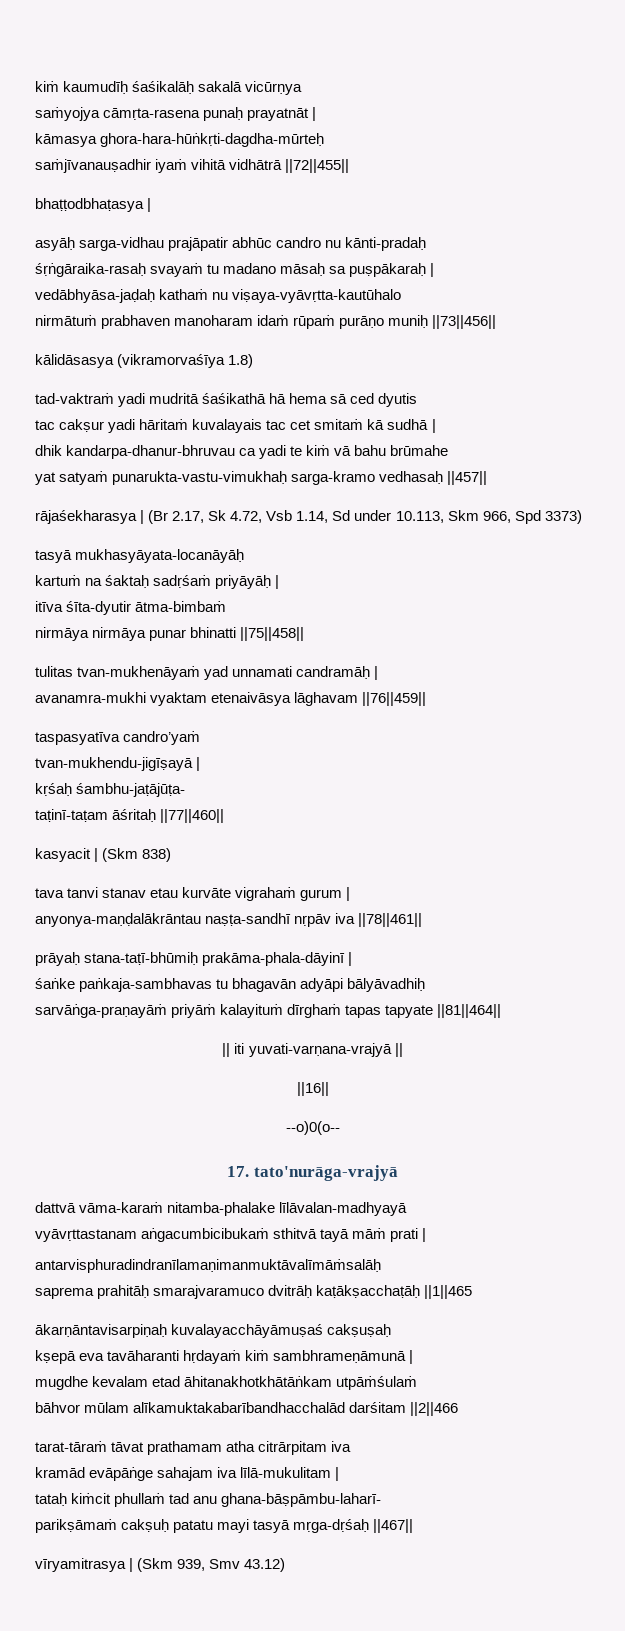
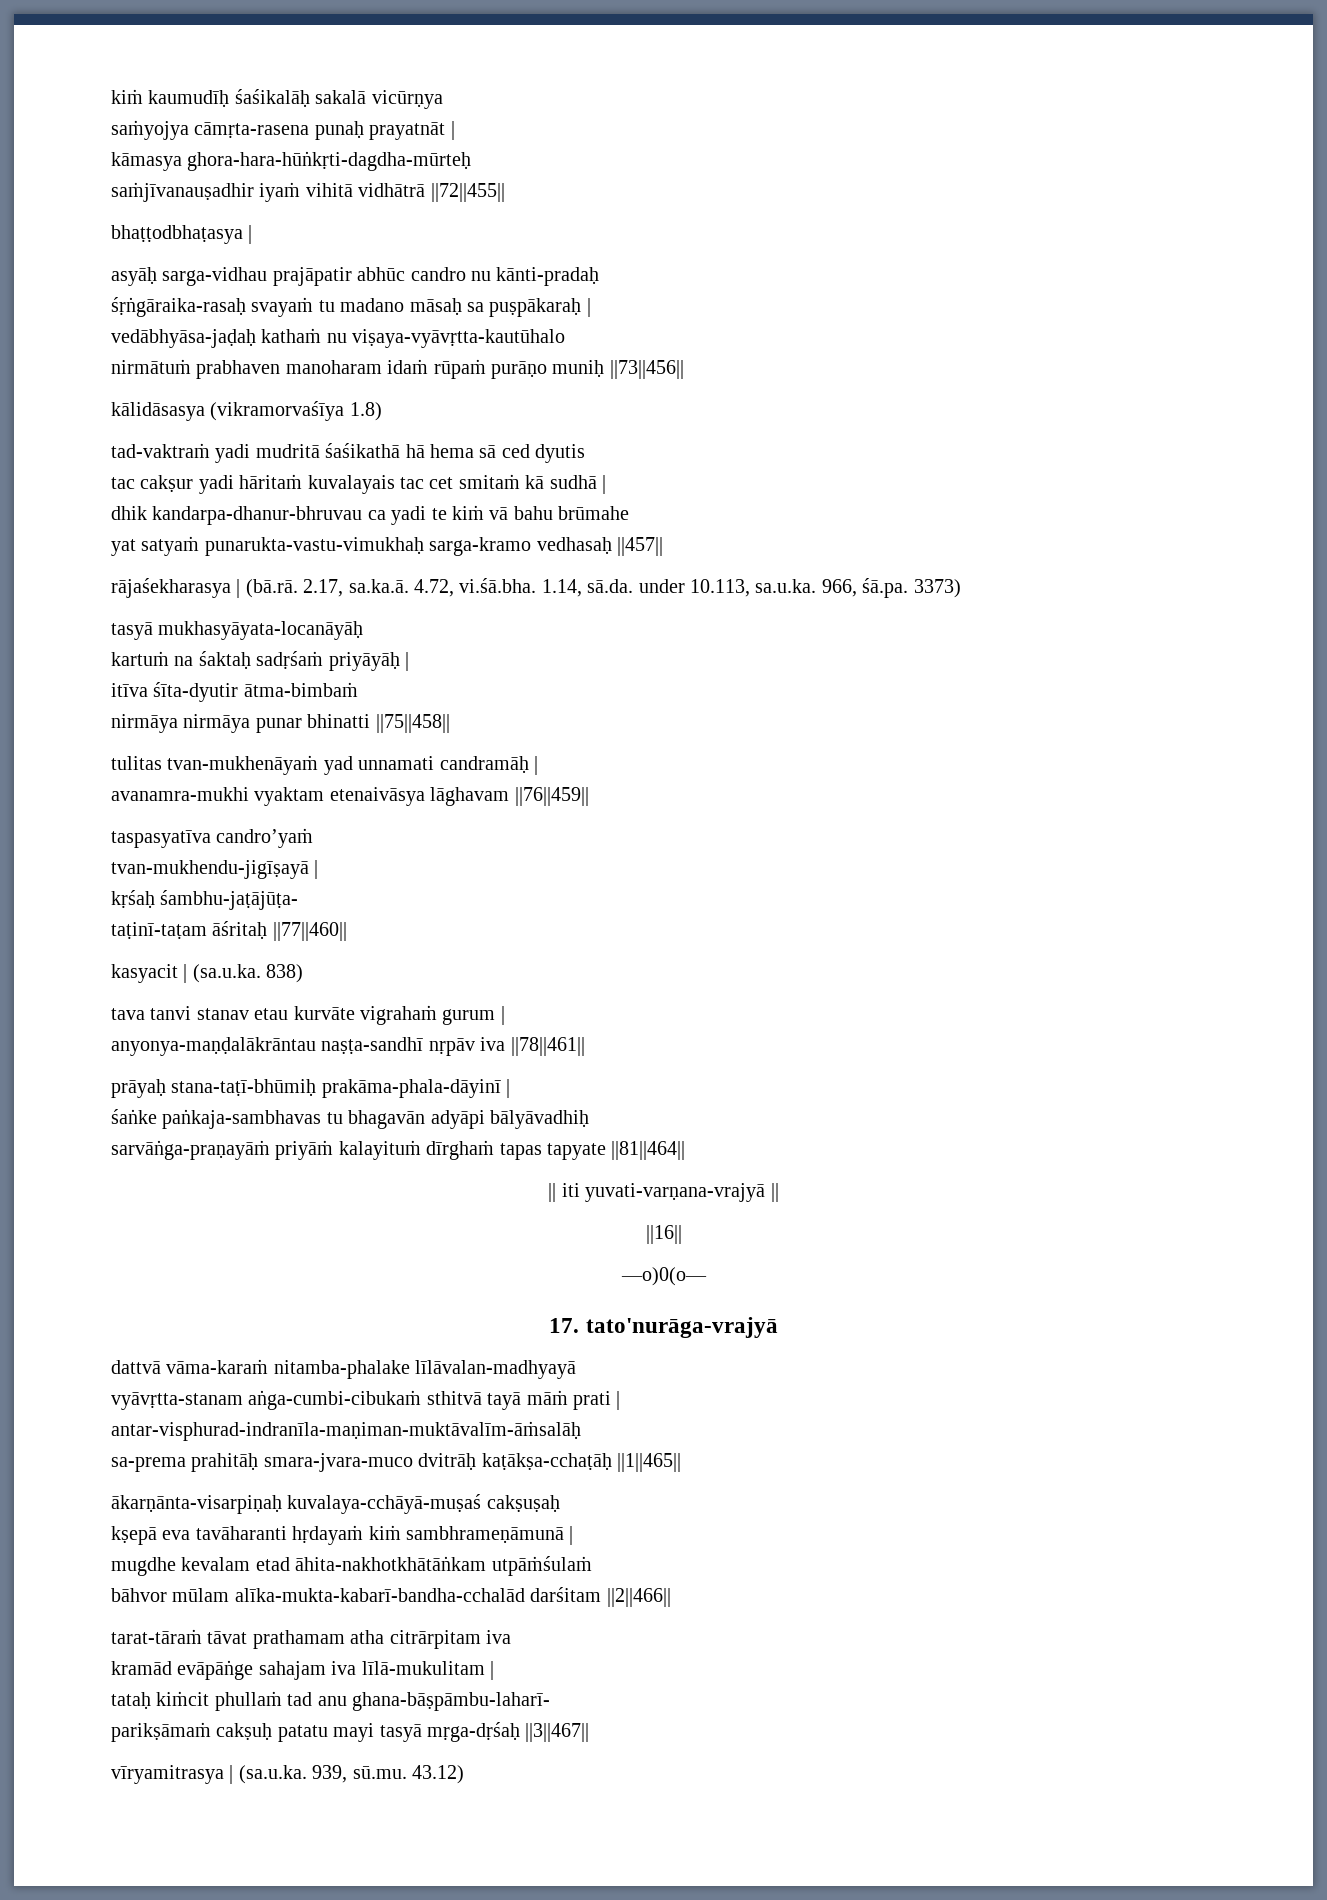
- rājaśekharasya | (Br 2.17, Sk 4.72, Vsb 1.14, Sd under 10.113, Skm 966, Spd 3373)
+ rājaśekharasya | (bā.rā. 2.17, sa.ka.ā. 4.72, vi.śā.bha. 1.14, sā.da. under 10.113, sa.u.ka. 966, śā.pa. 3373)
- kasyacit | (Skm 838)
+ kasyacit | (sa.u.ka. 838)
- --o)0(o--
+ —o)0(o—
- vyāvṛttastanam aṅgacumbicibukaṁ sthitvā tayā māṁ prati |
+ vyāvṛtta-stanam aṅga-cumbi-cibukaṁ sthitvā tayā māṁ prati |
- antarvisphuradindranīlamaṇimanmuktāvalīmāṁsalāḥ
- saprema prahitāḥ smarajvaramuco dvitrāḥ kaṭākṣacchaṭāḥ ||1||465
- ākarṇāntavisarpiṇaḥ kuvalayacchāyāmuṣaś cakṣuṣaḥ
+ antar-visphurad-indranīla-maṇiman-muktāvalīm-āṁsalāḥ
+ sa-prema prahitāḥ smara-jvara-muco dvitrāḥ kaṭākṣa-cchaṭāḥ ||1||465||
+ ākarṇānta-visarpiṇaḥ kuvalaya-cchāyā-muṣaś cakṣuṣaḥ
- mugdhe kevalam etad āhitanakhotkhātāṅkam utpāṁśulaṁ
+ mugdhe kevalam etad āhita-nakhotkhātāṅkam utpāṁśulaṁ
- bāhvor mūlam alīkamuktakabarībandhacchalād darśitam ||2||466
+ bāhvor mūlam alīka-mukta-kabarī-bandha-cchalād darśitam ||2||466||
- parikṣāmaṁ cakṣuḥ patatu mayi tasyā mṛga-dṛśaḥ ||467||
+ parikṣāmaṁ cakṣuḥ patatu mayi tasyā mṛga-dṛśaḥ ||3||467||
- vīryamitrasya | (Skm 939, Smv 43.12)
+ vīryamitrasya | (sa.u.ka. 939, sū.mu. 43.12)

